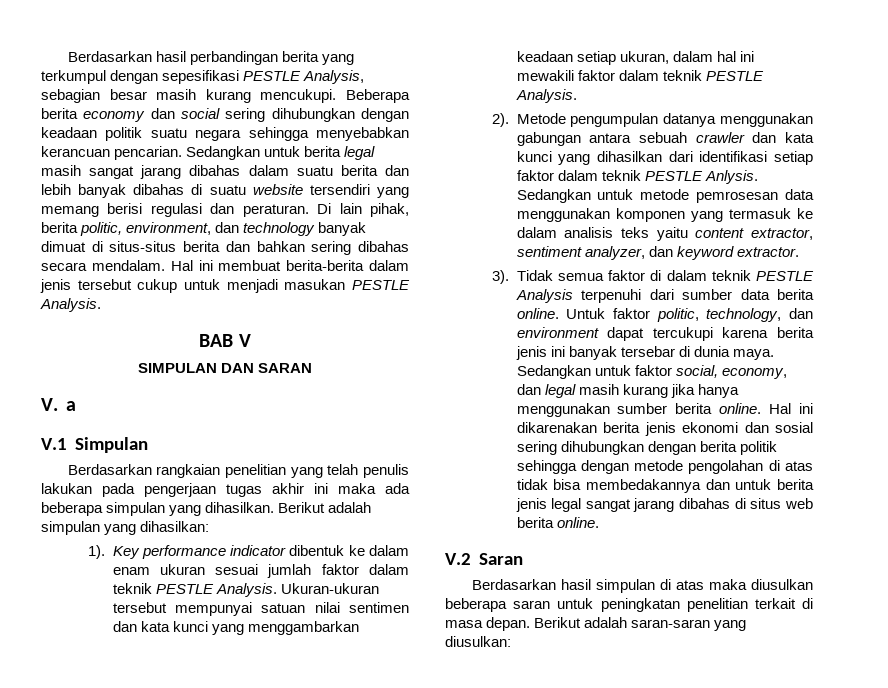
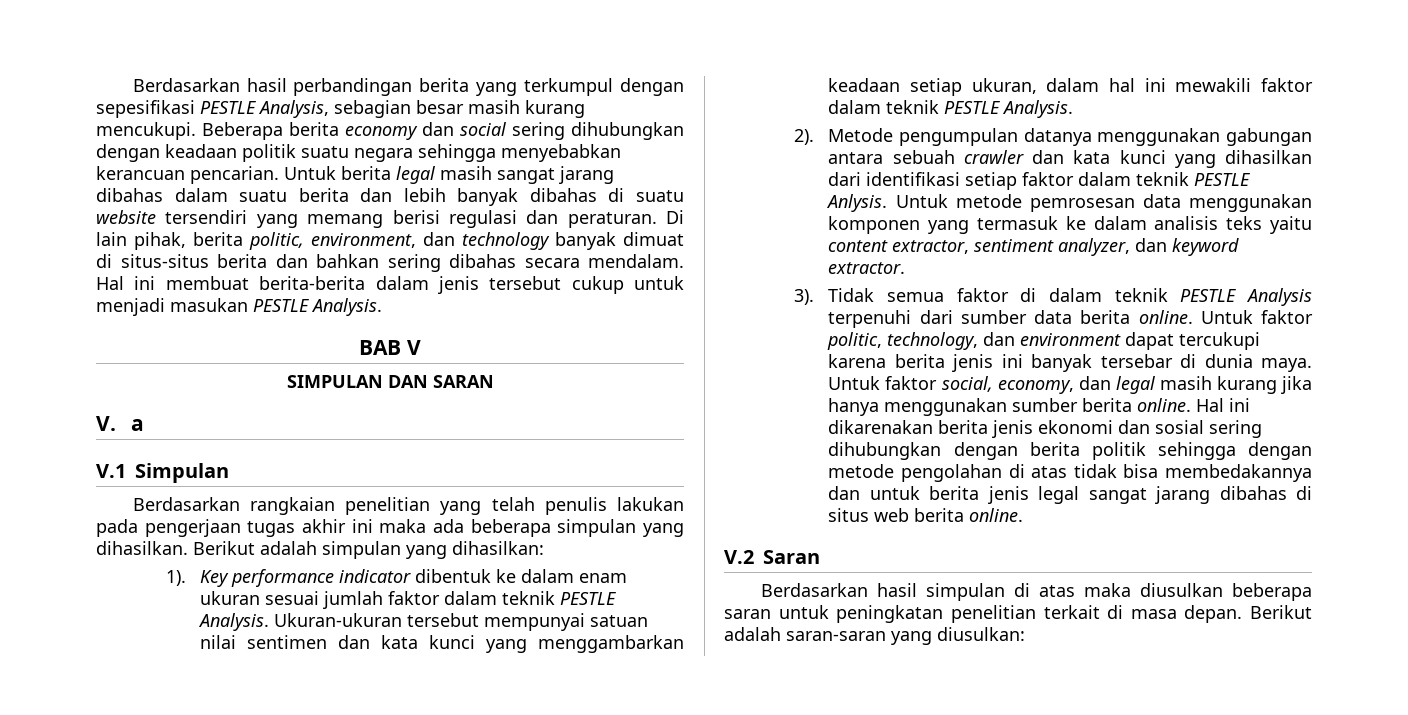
- Sedangkan untuk berita legal masih sangat jarang dibahas dalam suatu berita dan lebih banyak dibahas di suatu website tersendiri yang memang berisi regulasi dan peraturan.
+ Untuk berita legal masih sangat jarang dibahas dalam suatu berita dan lebih banyak dibahas di suatu website tersendiri yang memang berisi regulasi dan peraturan.
- Sedangkan untuk metode pemrosesan data menggunakan komponen yang termasuk ke dalam analisis teks yaitu content extractor, sentiment analyzer, dan keyword extractor.
+ Untuk metode pemrosesan data menggunakan komponen yang termasuk ke dalam analisis teks yaitu content extractor, sentiment analyzer, dan keyword extractor.
- Sedangkan untuk faktor social, economy, dan legal masih kurang jika hanya menggunakan sumber berita online.
+ Untuk faktor social, economy, dan legal masih kurang jika hanya menggunakan sumber berita online.

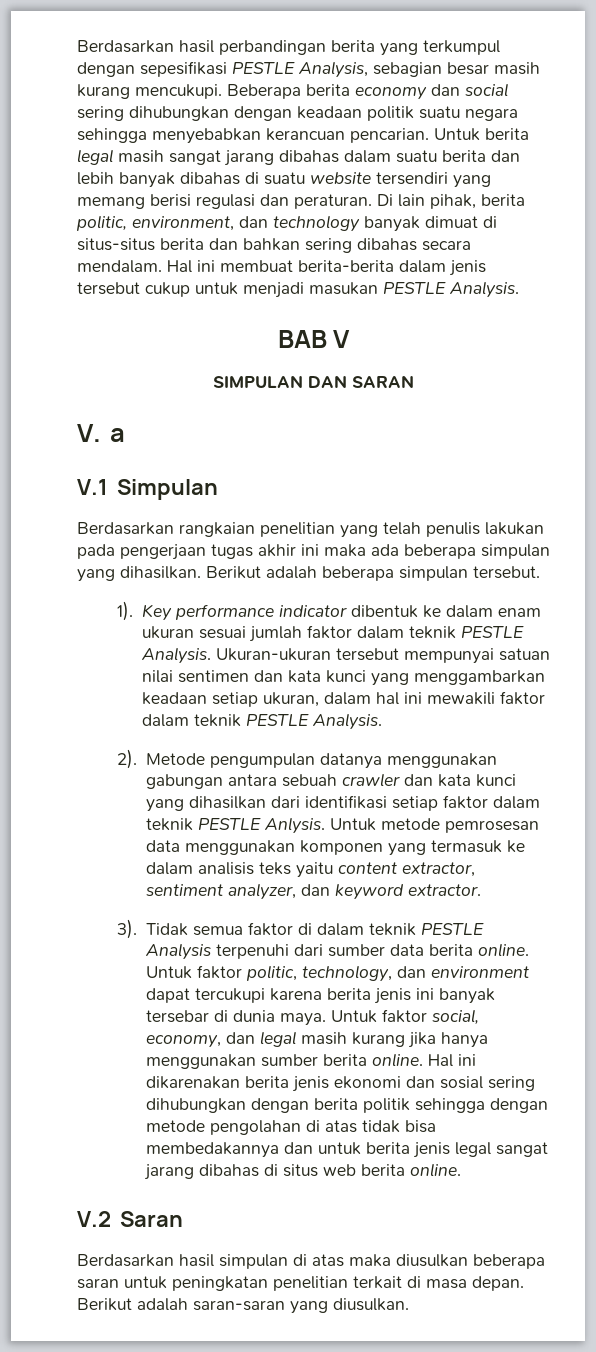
- Berikut adalah simpulan yang dihasilkan:
+ Berikut adalah beberapa simpulan tersebut.
- Berikut adalah saran-saran yang diusulkan:
+ Berikut adalah saran-saran yang diusulkan.

